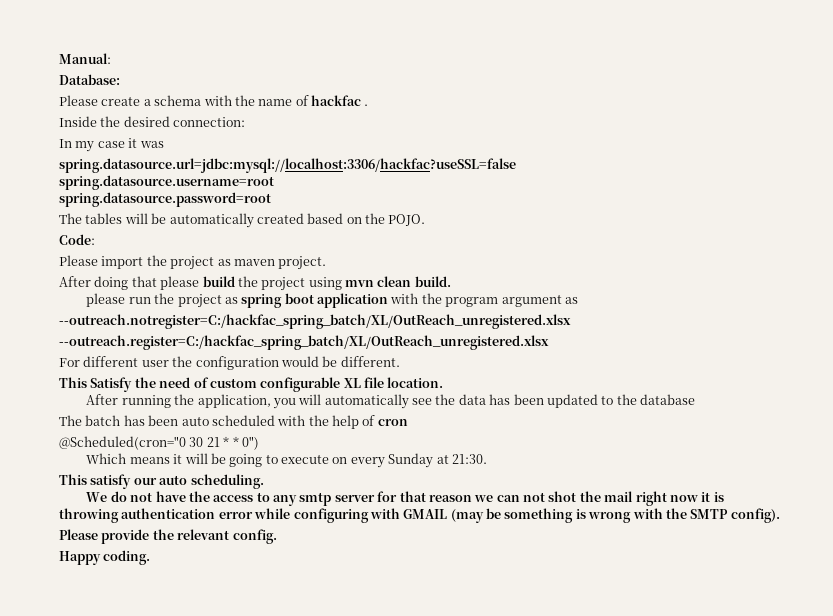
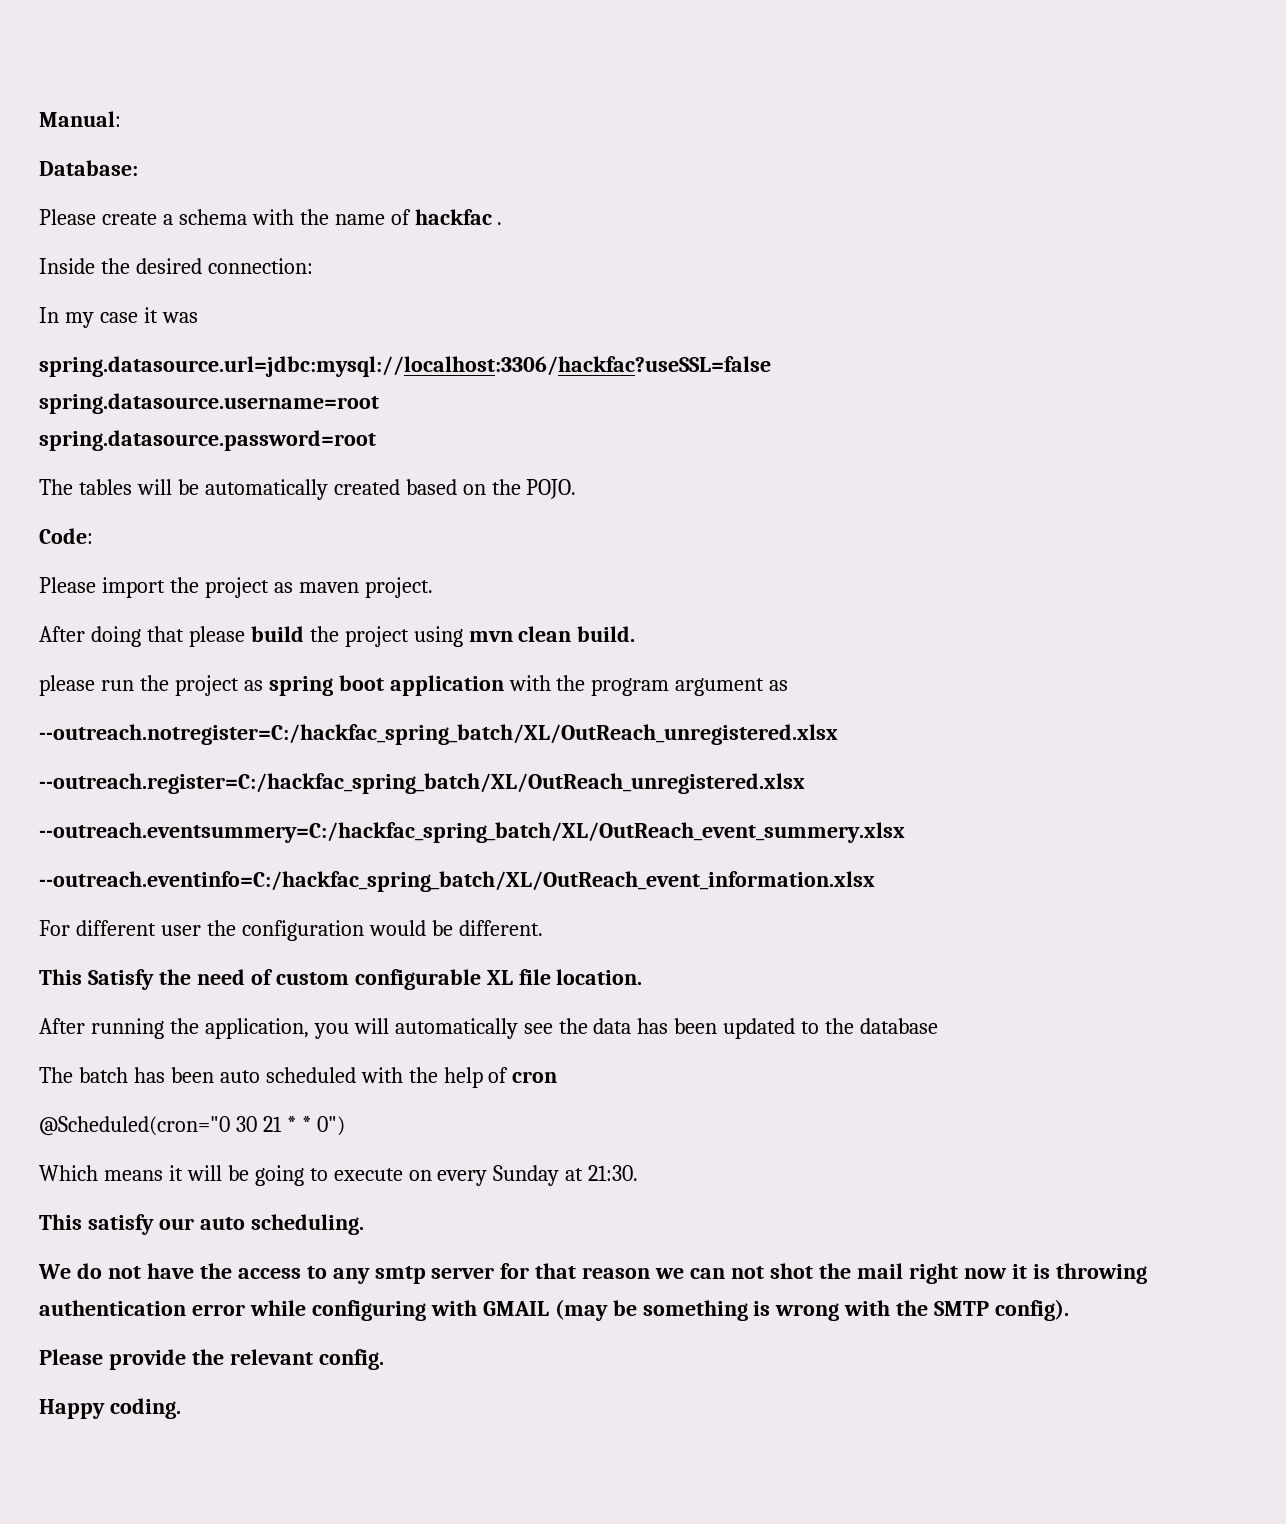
+ --outreach.eventsummery=C:/hackfac_spring_batch/XL/OutReach_event_summery.xlsx
+ --outreach.eventinfo=C:/hackfac_spring_batch/XL/OutReach_event_information.xlsx

